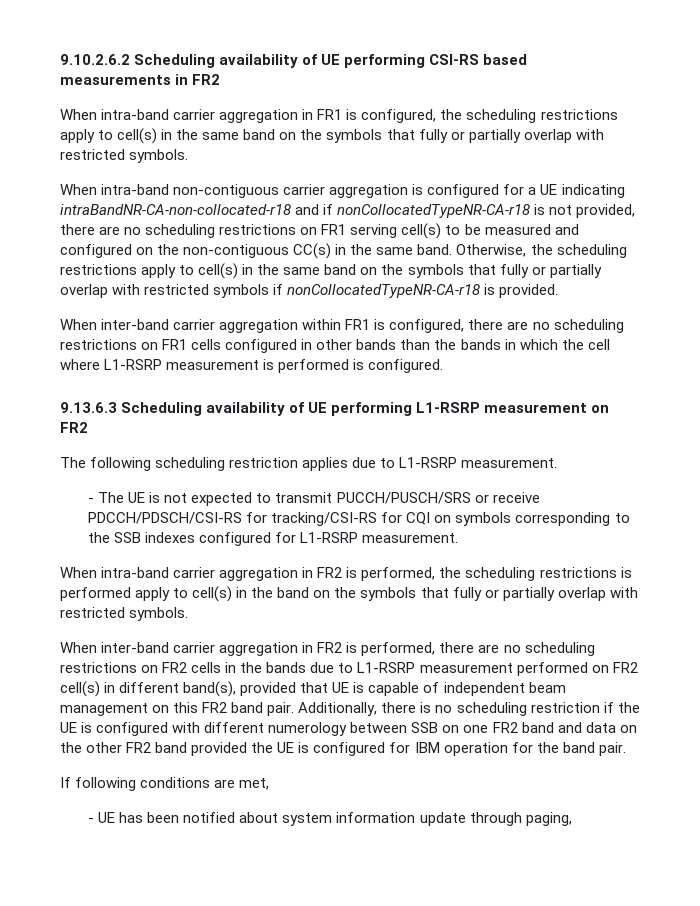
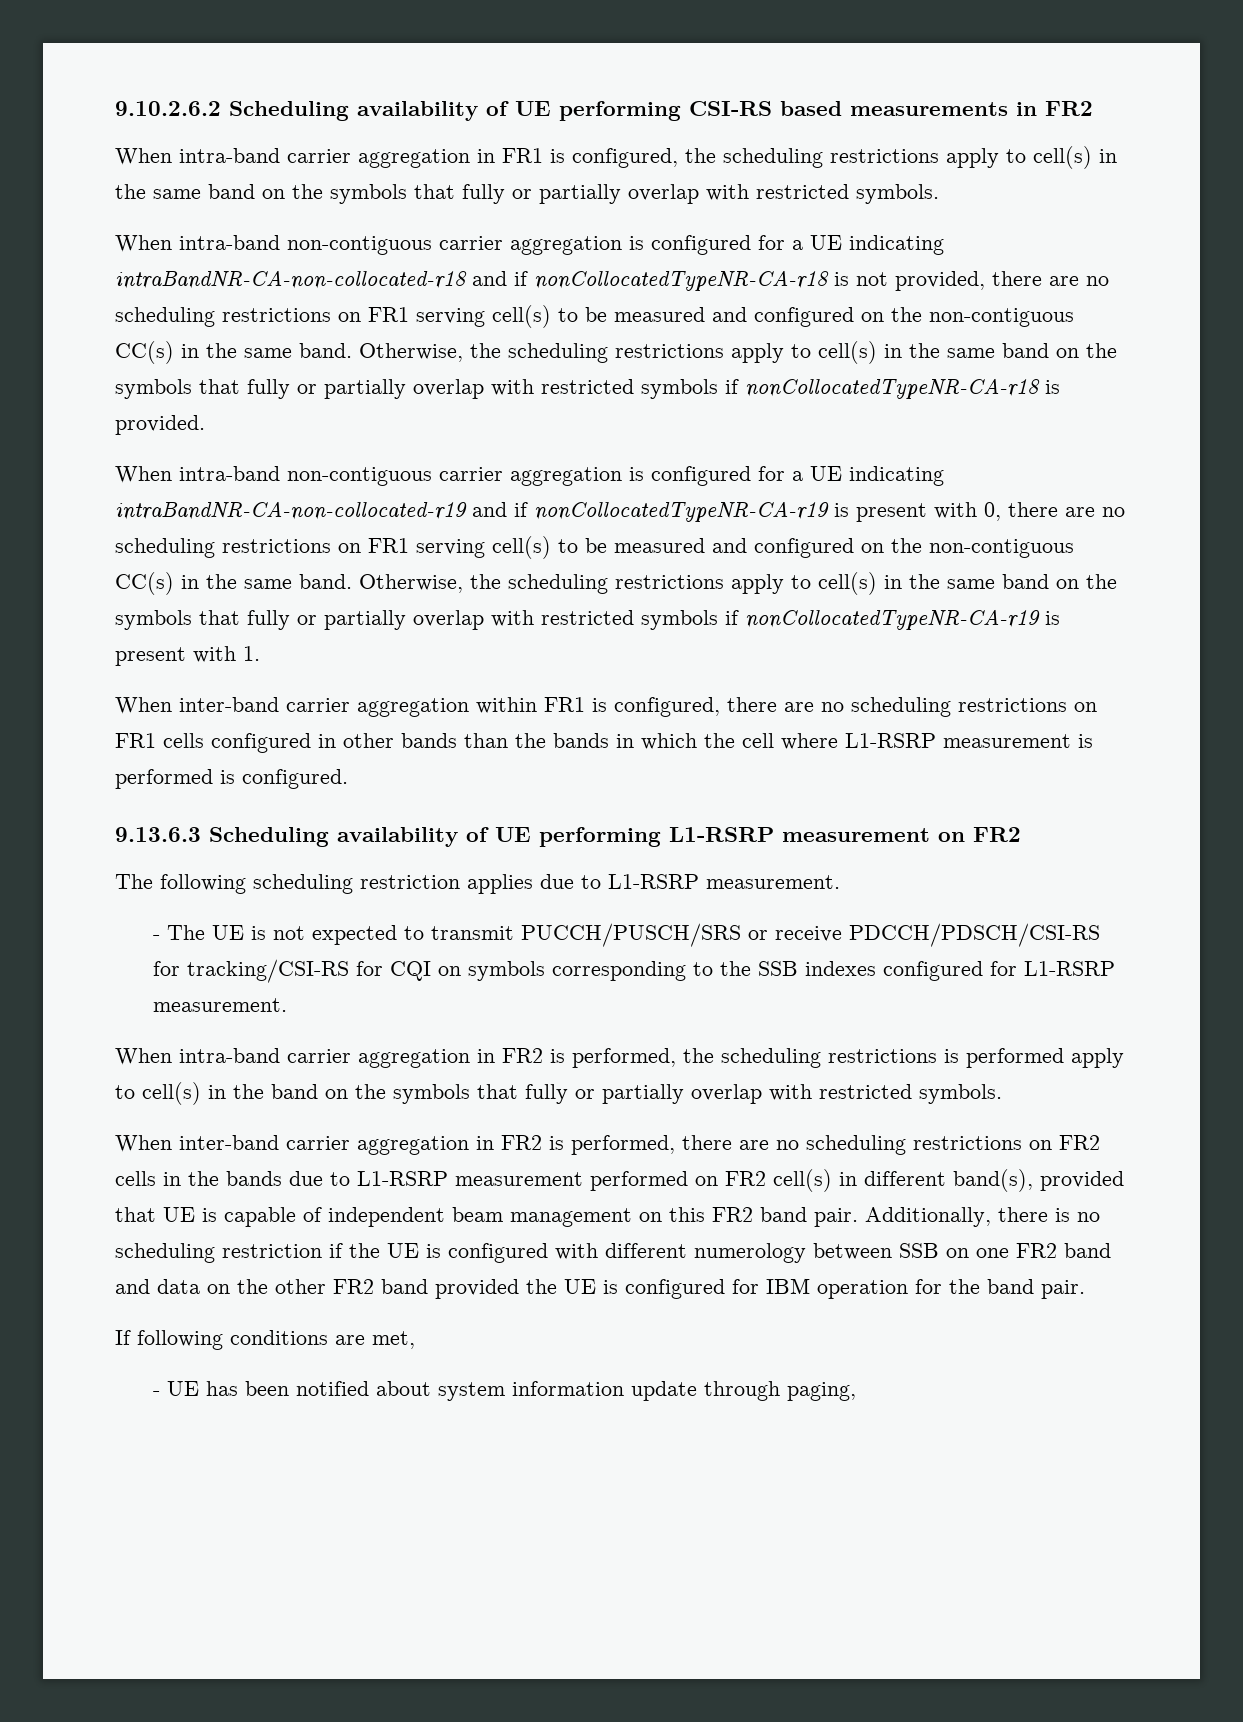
+ When intra-band non-contiguous carrier aggregation is configured for a UE indicating intraBandNR-CA-non-collocated-r19 and if nonCollocatedTypeNR-CA-r19 is present with 0, there are no scheduling restrictions on FR1 serving cell(s) to be measured and configured on the non-contiguous CC(s) in the same band. Otherwise, the scheduling restrictions apply to cell(s) in the same band on the symbols that fully or partially overlap with restricted symbols if nonCollocatedTypeNR-CA-r19 is present with 1.

